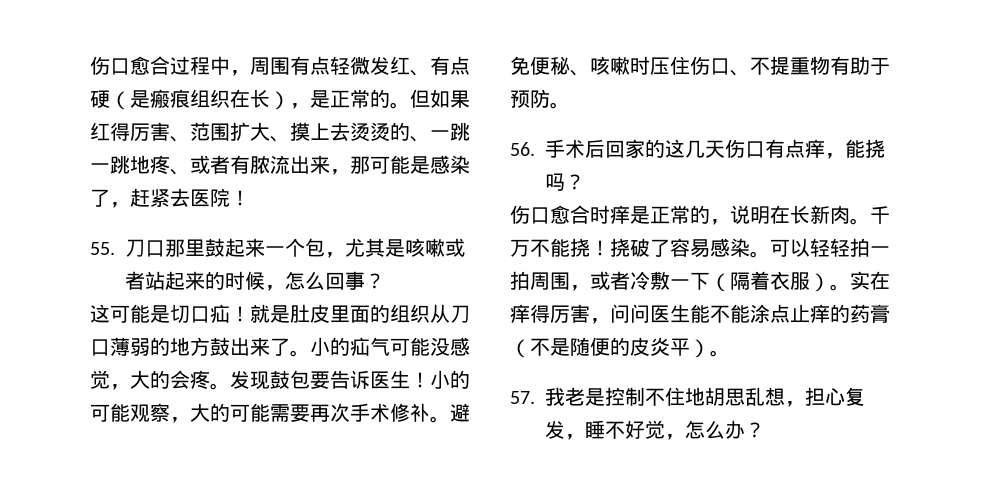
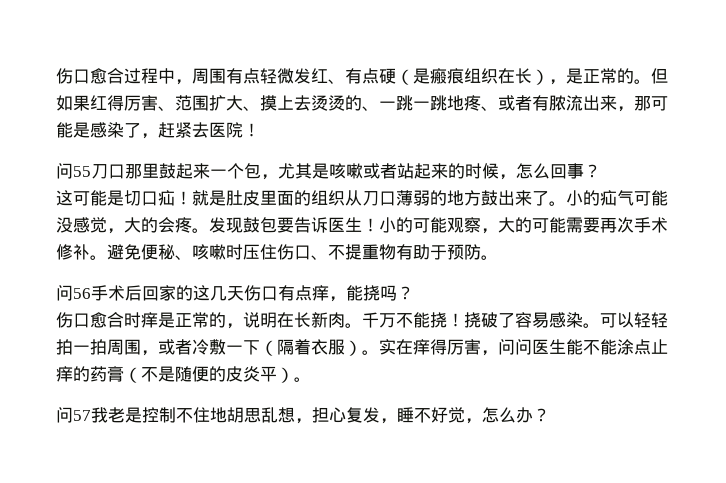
- 55.刀口那里鼓起来一个包，尤其是咳嗽或者站起来的时候，怎么回事？
+ 问55刀口那里鼓起来一个包，尤其是咳嗽或者站起来的时候，怎么回事？
- 56.手术后回家的这几天伤口有点痒，能挠吗？
+ 问56手术后回家的这几天伤口有点痒，能挠吗？
- 57.我老是控制不住地胡思乱想，担心复发，睡不好觉，怎么办？
+ 问57我老是控制不住地胡思乱想，担心复发，睡不好觉，怎么办？

